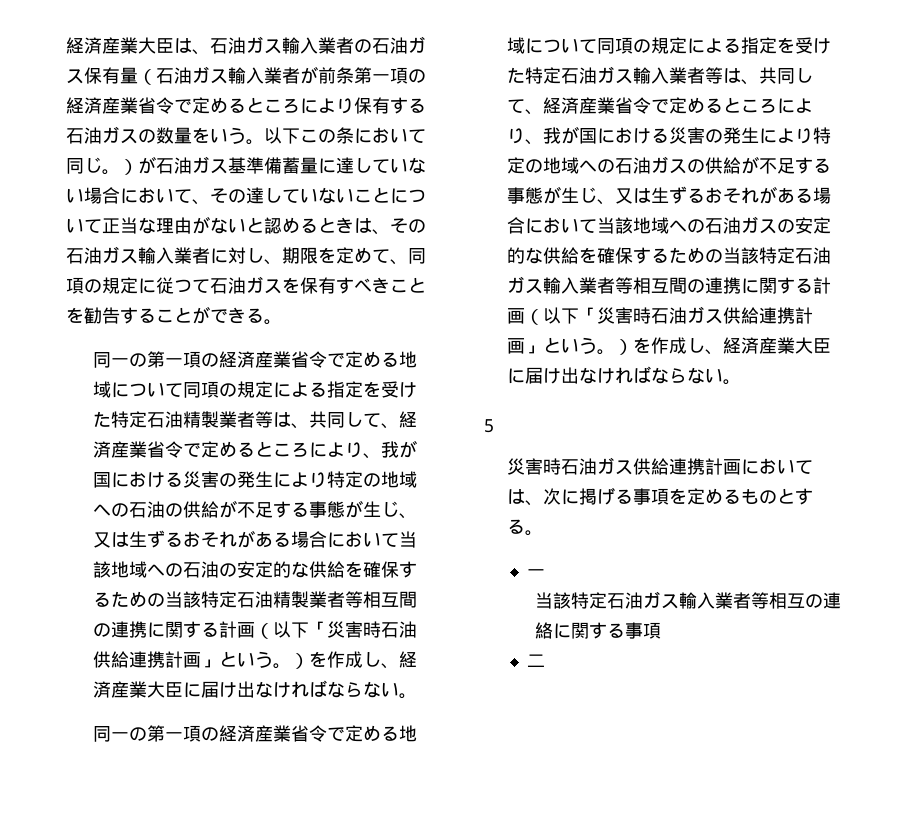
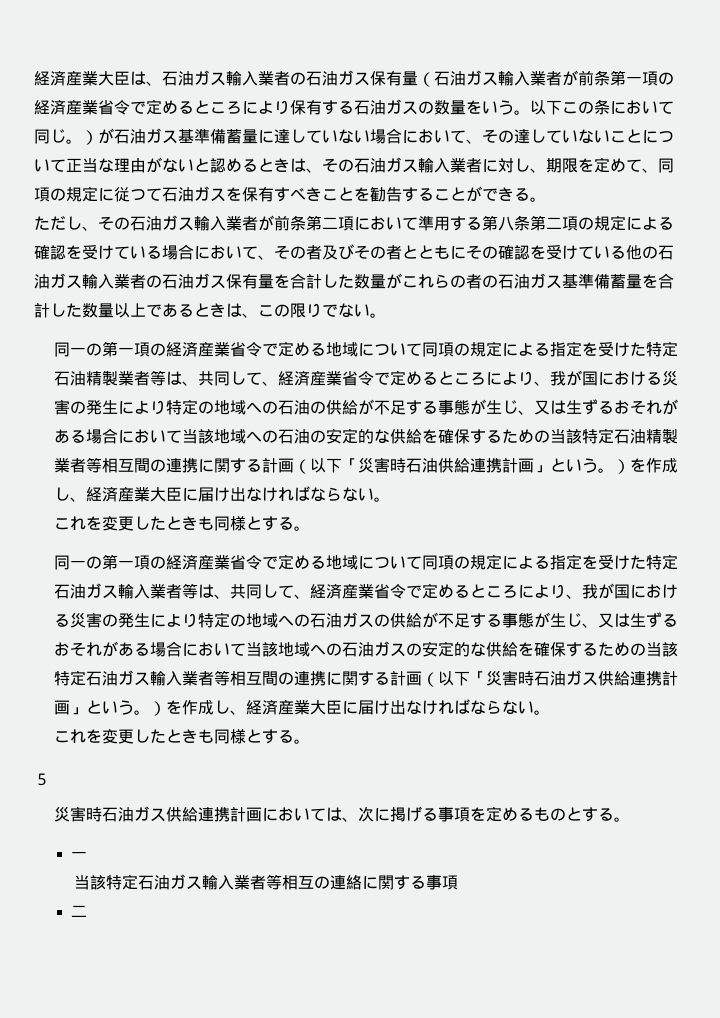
+ ただし、その石油ガス輸入業者が前条第二項において準用する第八条第二項の規定による確認を受けている場合において、その者及びその者とともにその確認を受けている他の石油ガス輸入業者の石油ガス保有量を合計した数量がこれらの者の石油ガス基準備蓄量を合計した数量以上であるときは、この限りでない。
  同一の第一項の経済産業省令で定める地域について同項の規定による指定を受けた特定石油精製業者等は、共同して、経済産業省令で定めるところにより、我が国における災害の発生により特定の地域への石油の供給が不足する事態が生じ、又は生ずるおそれがある場合において当該地域への石油の安定的な供給を確保するための当該特定石油精製業者等相互間の連携に関する計画（以下「災害時石油供給連携計画」という。）を作成し、経済産業大臣に届け出なければならない。
+ これを変更したときも同様とする。
  同一の第一項の経済産業省令で定める地域について同項の規定による指定を受けた特定石油ガス輸入業者等は、共同して、経済産業省令で定めるところにより、我が国における災害の発生により特定の地域への石油ガスの供給が不足する事態が生じ、又は生ずるおそれがある場合において当該地域への石油ガスの安定的な供給を確保するための当該特定石油ガス輸入業者等相互間の連携に関する計画（以下「災害時石油ガス供給連携計画」という。）を作成し、経済産業大臣に届け出なければならない。
+ これを変更したときも同様とする。

